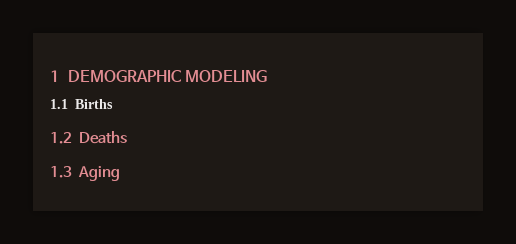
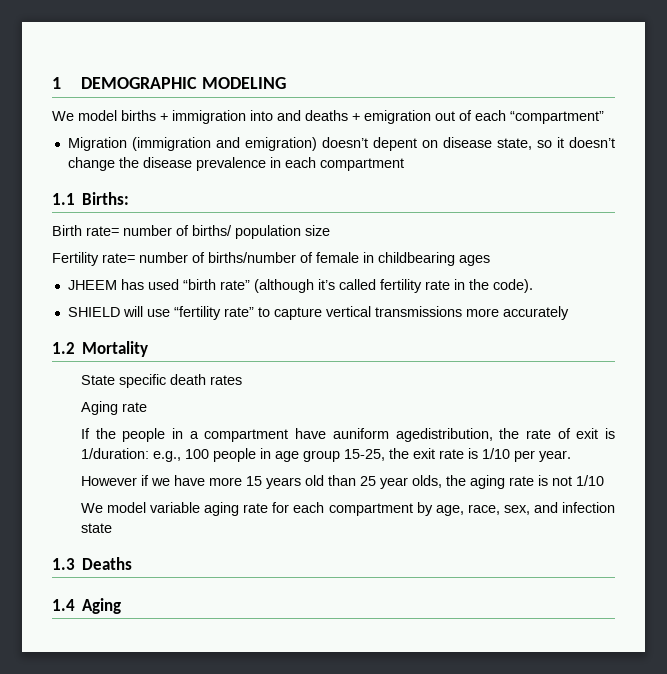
- 1.1 Births
- 1.2 Deaths
+ We model births + immigration into and deaths + emigration out of each “compartment”
+ Migration (immigration and emigration) doesn’t depent on disease state, so it doesn’t change the disease prevalence in each compartment
+ 1.1 Births:
+ Birth rate= number of births/ population size
+ Fertility rate= number of births/number of female in childbearing ages
+ JHEEM has used “birth rate” (although it’s called fertility rate in the code).
+ SHIELD will use “fertility rate” to capture vertical transmissions more accurately
+ 1.2 Mortality
+ State specific death rates
+ Aging rate
+ If the people in a compartment have auniform agedistribution, the rate of exit is 1/duration: e.g., 100 people in age group 15-25, the exit rate is 1/10 per year.
+ However if we have more 15 years old than 25 year olds, the aging rate is not 1/10
+ We model variable aging rate for each compartment by age, race, sex, and infection state
+ 1.3 Deaths
- 1.3 Aging
+ 1.4 Aging

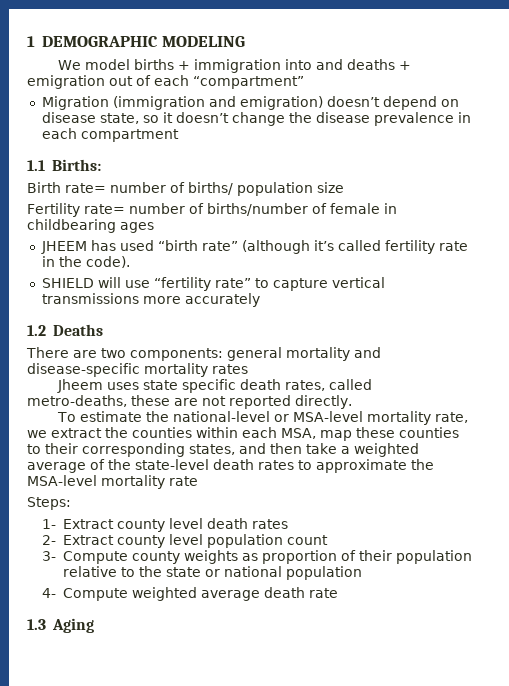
- Migration (immigration and emigration) doesn’t depent on disease state, so it doesn’t change the disease prevalence in each compartment
+ Migration (immigration and emigration) doesn’t depend on disease state, so it doesn’t change the disease prevalence in each compartment
- 1.2 Mortality
- State specific death rates
- Aging rate
- If the people in a compartment have auniform agedistribution, the rate of exit is 1/duration: e.g., 100 people in age group 15-25, the exit rate is 1/10 per year.
- However if we have more 15 years old than 25 year olds, the aging rate is not 1/10
- We model variable aging rate for each compartment by age, race, sex, and infection state
- 1.3 Deaths
- 1.4 Aging
+ 1.2 Deaths
+ There are two components: general mortality and disease-specific mortality rates
+ Jheem uses state specific death rates, called metro-deaths, these are not reported directly.
+ To estimate the national-level or MSA-level mortality rate, we extract the counties within each MSA, map these counties to their corresponding states, and then take a weighted average of the state-level death rates to approximate the MSA-level mortality rate
+ Steps:
+ 1- Extract county level death rates
+ 2- Extract county level population count
+ 3- Compute county weights as proportion of their population relative to the state or national population
+ 4- Compute weighted average death rate
+ 1.3 Aging

